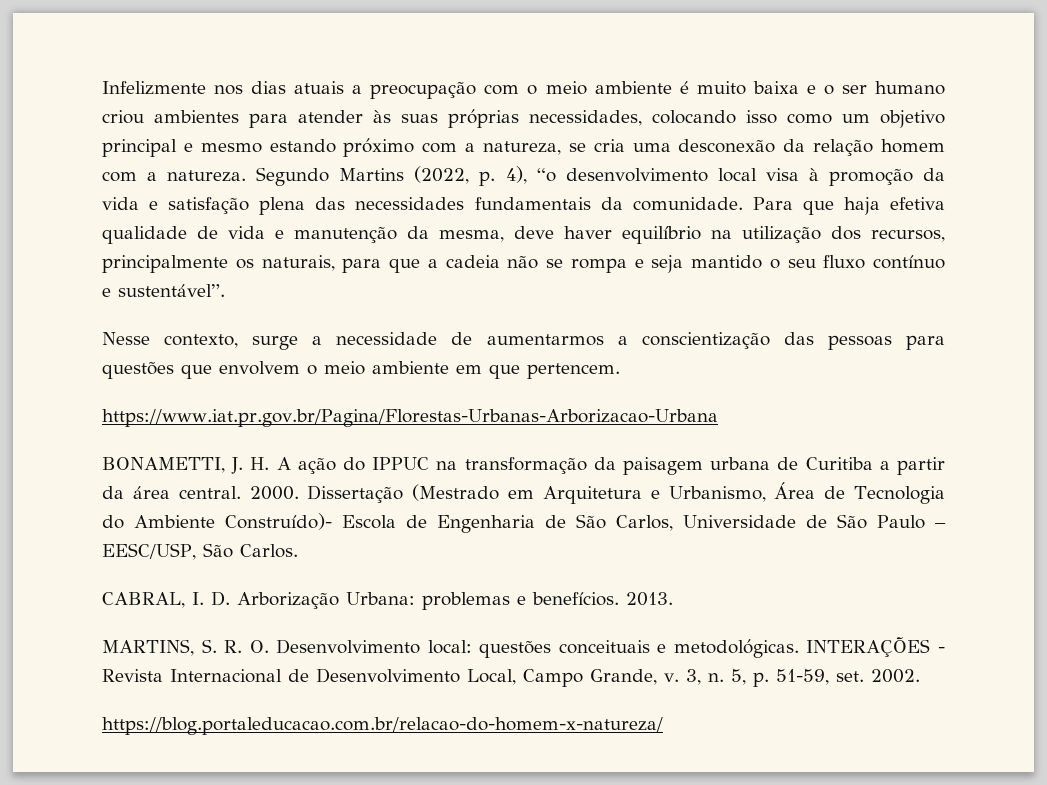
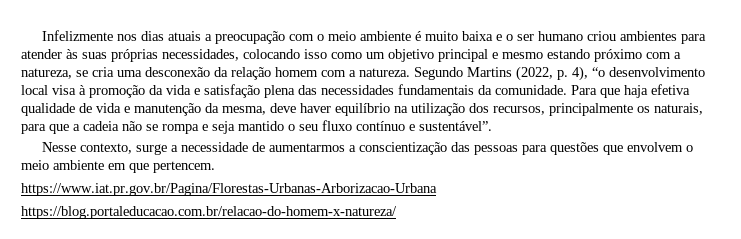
- BONAMETTI, J. H. A ação do IPPUC na transformação da paisagem urbana de Curitiba a partir da área central. 2000. Dissertação (Mestrado em Arquitetura e Urbanismo, Área de Tecnologia do Ambiente Construído)- Escola de Engenharia de São Carlos, Universidade de São Paulo – EESC/USP, São Carlos.
- CABRAL, I. D. Arborização Urbana: problemas e benefícios. 2013.
- MARTINS, S. R. O. Desenvolvimento local: questões conceituais e metodológicas. INTERAÇÕES - Revista Internacional de Desenvolvimento Local, Campo Grande, v. 3, n. 5, p. 51-59, set. 2002.

